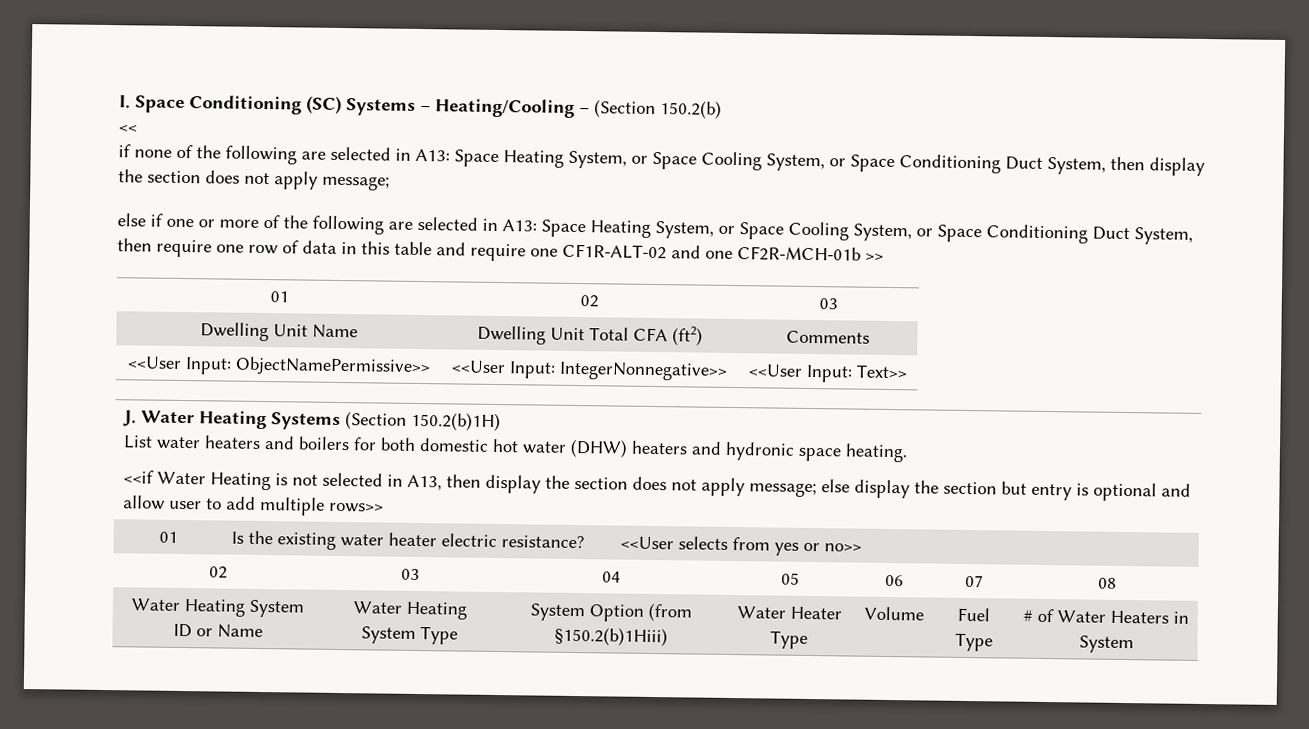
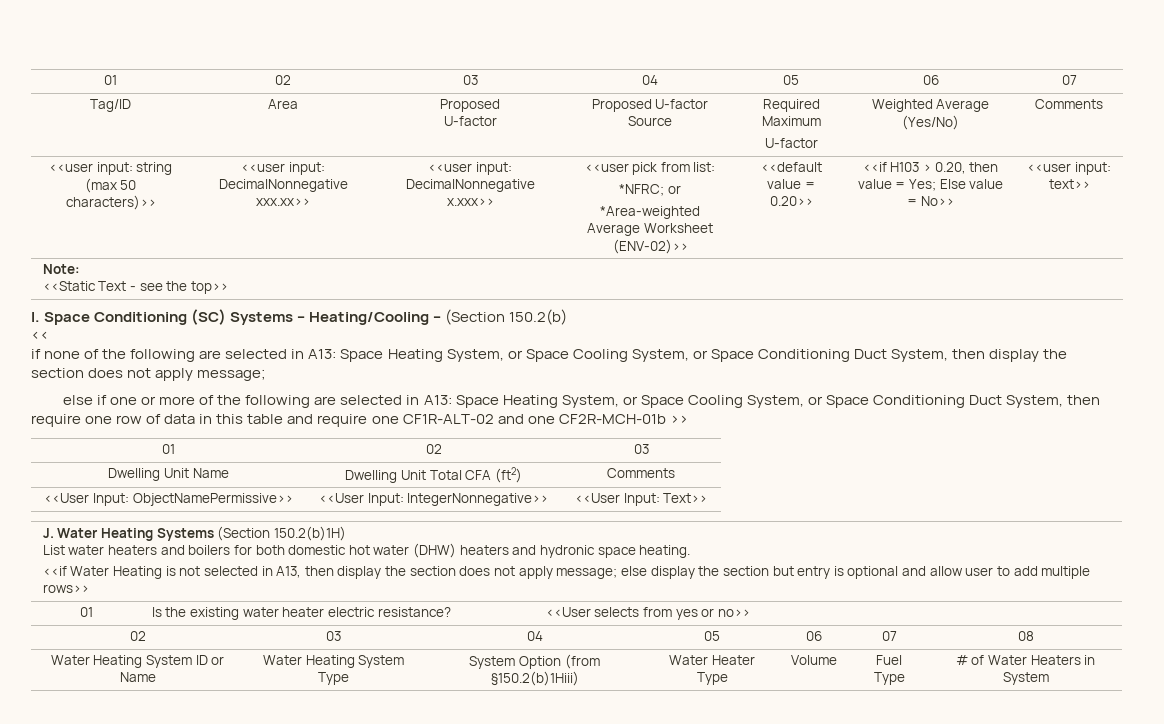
+ 01 | 02 | 03 | 04 | 05 | 06 | 07
+ Tag/ID | Area | Proposed
+ U-factor | Proposed U-factor Source | Required Maximum
+ U-factor | Weighted Average (Yes/No) | Comments
+ <<user input: string (max 50 characters)>> | <<user input: DecimalNonnegative xxx.xx>> | <<user input: DecimalNonnegative x.xxx>> | <<user pick from list:
+ *NFRC; or
+ *Area-weighted Average Worksheet (ENV-02)>> | <<default value = 0.20>> | <<if H103 > 0.20, then value = Yes; Else value = No>> | <<user input: text>>
+ Note:
+ <<Static Text - see the top>>

